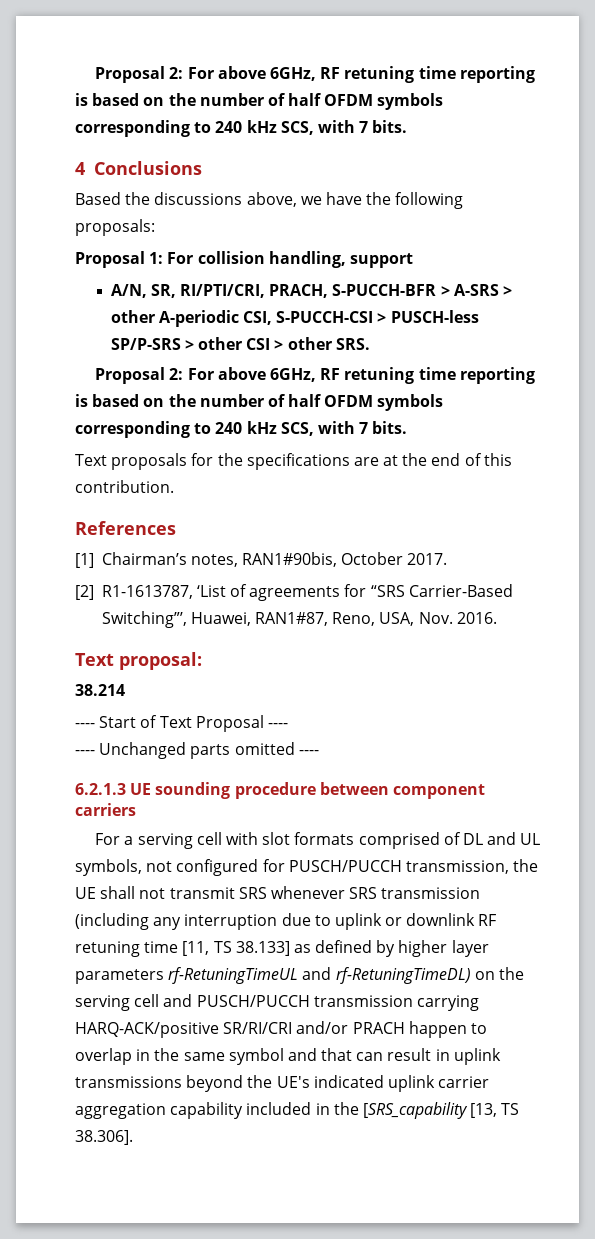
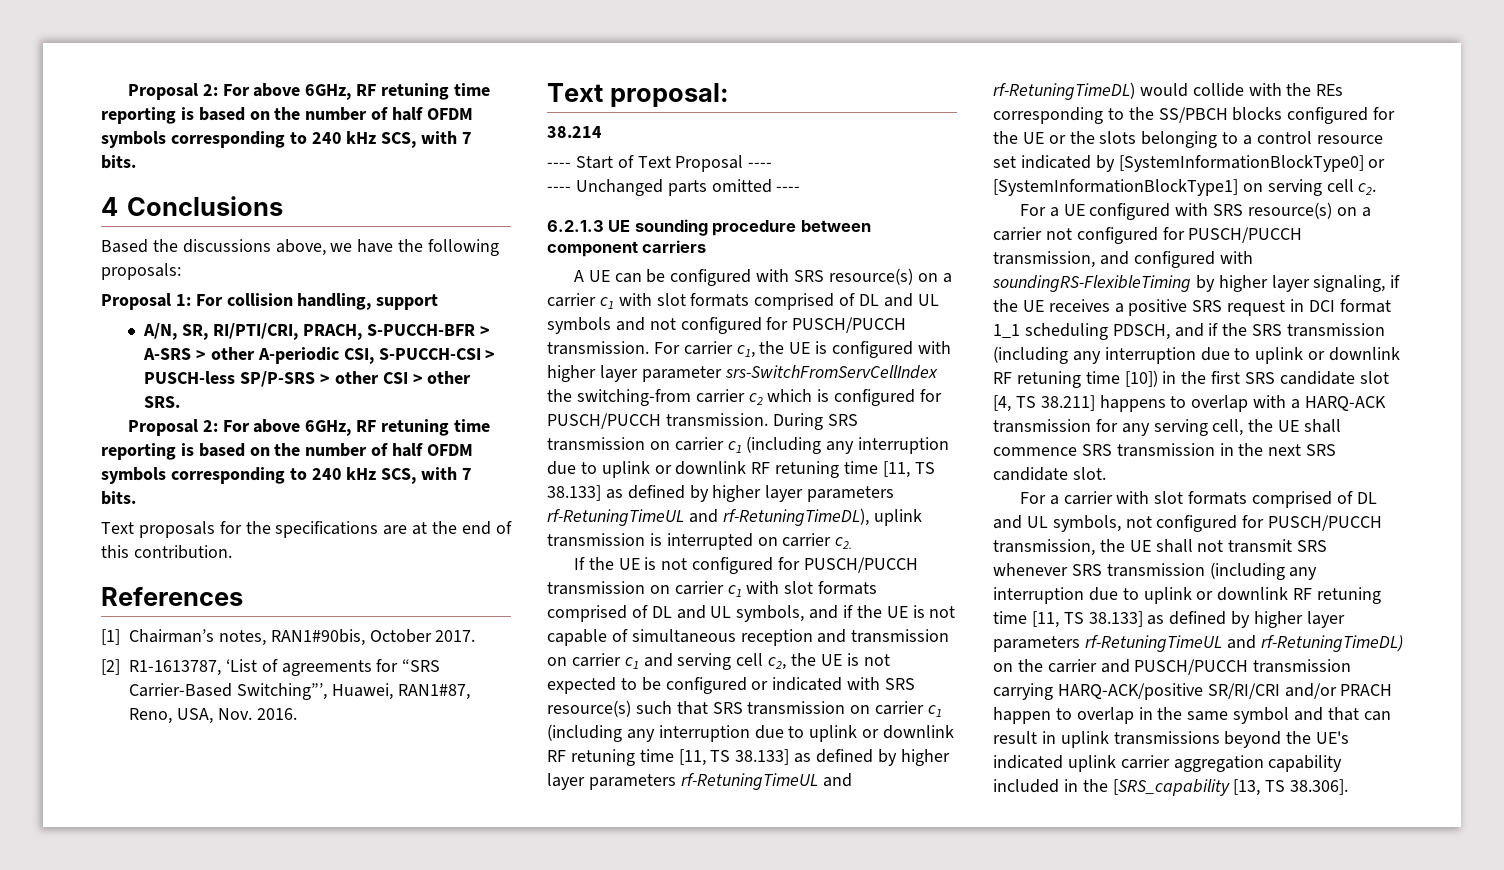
- For a serving cell with slot formats comprised of DL and UL symbols, not configured for PUSCH/PUCCH transmission, the UE shall not transmit SRS whenever SRS transmission (including any interruption due to uplink or downlink RF retuning time [11, TS 38.133] as defined by higher layer parameters rf-RetuningTimeUL and rf-RetuningTimeDL) on the serving cell and PUSCH/PUCCH transmission carrying HARQ-ACK/positive SR/RI/CRI and/or PRACH happen to overlap in the same symbol and that can result in uplink transmissions beyond the UE's indicated uplink carrier aggregation capability included in the [SRS_capability [13, TS 38.306].
+ A UE can be configured with SRS resource(s) on a carrier c1 with slot formats comprised of DL and UL symbols and not configured for PUSCH/PUCCH transmission. For carrier c1, the UE is configured with higher layer parameter srs-SwitchFromServCellIndex the switching-from carrier c2 which is configured for PUSCH/PUCCH transmission. During SRS transmission on carrier c1 (including any interruption due to uplink or downlink RF retuning time [11, TS 38.133] as defined by higher layer parameters rf-RetuningTimeUL and rf-RetuningTimeDL), uplink transmission is interrupted on carrier c2.
+ If the UE is not configured for PUSCH/PUCCH transmission on carrier c1 with slot formats comprised of DL and UL symbols, and if the UE is not capable of simultaneous reception and transmission on carrier c1 and serving cell c2, the UE is not expected to be configured or indicated with SRS resource(s) such that SRS transmission on carrier c1 (including any interruption due to uplink or downlink RF retuning time [11, TS 38.133] as defined by higher layer parameters rf-RetuningTimeUL and rf-RetuningTimeDL) would collide with the REs corresponding to the SS/PBCH blocks configured for the UE or the slots belonging to a control resource set indicated by [SystemInformationBlockType0] or [SystemInformationBlockType1] on serving cell c2.
+ For a UE configured with SRS resource(s) on a carrier not configured for PUSCH/PUCCH transmission, and configured with soundingRS-FlexibleTiming by higher layer signaling, if the UE receives a positive SRS request in DCI format 1_1 scheduling PDSCH, and if the SRS transmission (including any interruption due to uplink or downlink RF retuning time [10]) in the first SRS candidate slot [4, TS 38.211] happens to overlap with a HARQ-ACK transmission for any serving cell, the UE shall commence SRS transmission in the next SRS candidate slot.
+ For a carrier with slot formats comprised of DL and UL symbols, not configured for PUSCH/PUCCH transmission, the UE shall not transmit SRS whenever SRS transmission (including any interruption due to uplink or downlink RF retuning time [11, TS 38.133] as defined by higher layer parameters rf-RetuningTimeUL and rf-RetuningTimeDL) on the carrier and PUSCH/PUCCH transmission carrying HARQ-ACK/positive SR/RI/CRI and/or PRACH happen to overlap in the same symbol and that can result in uplink transmissions beyond the UE's indicated uplink carrier aggregation capability included in the [SRS_capability [13, TS 38.306].

